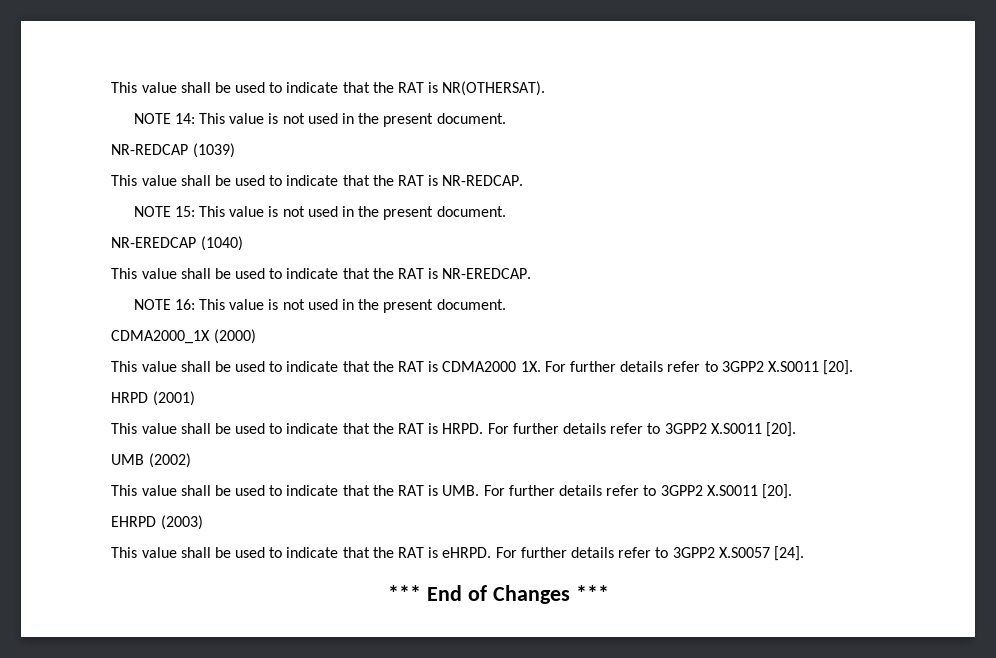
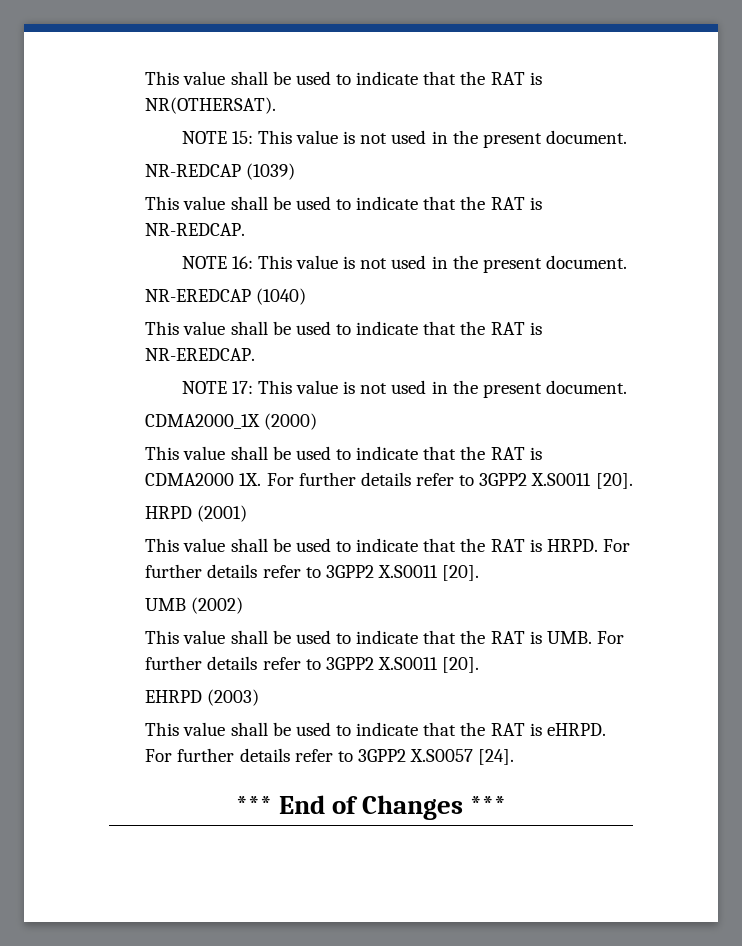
- NOTE 14: This value is not used in the present document.
+ NOTE 15: This value is not used in the present document.
- NOTE 15: This value is not used in the present document.
+ NOTE 16: This value is not used in the present document.
- NOTE 16: This value is not used in the present document.
+ NOTE 17: This value is not used in the present document.

